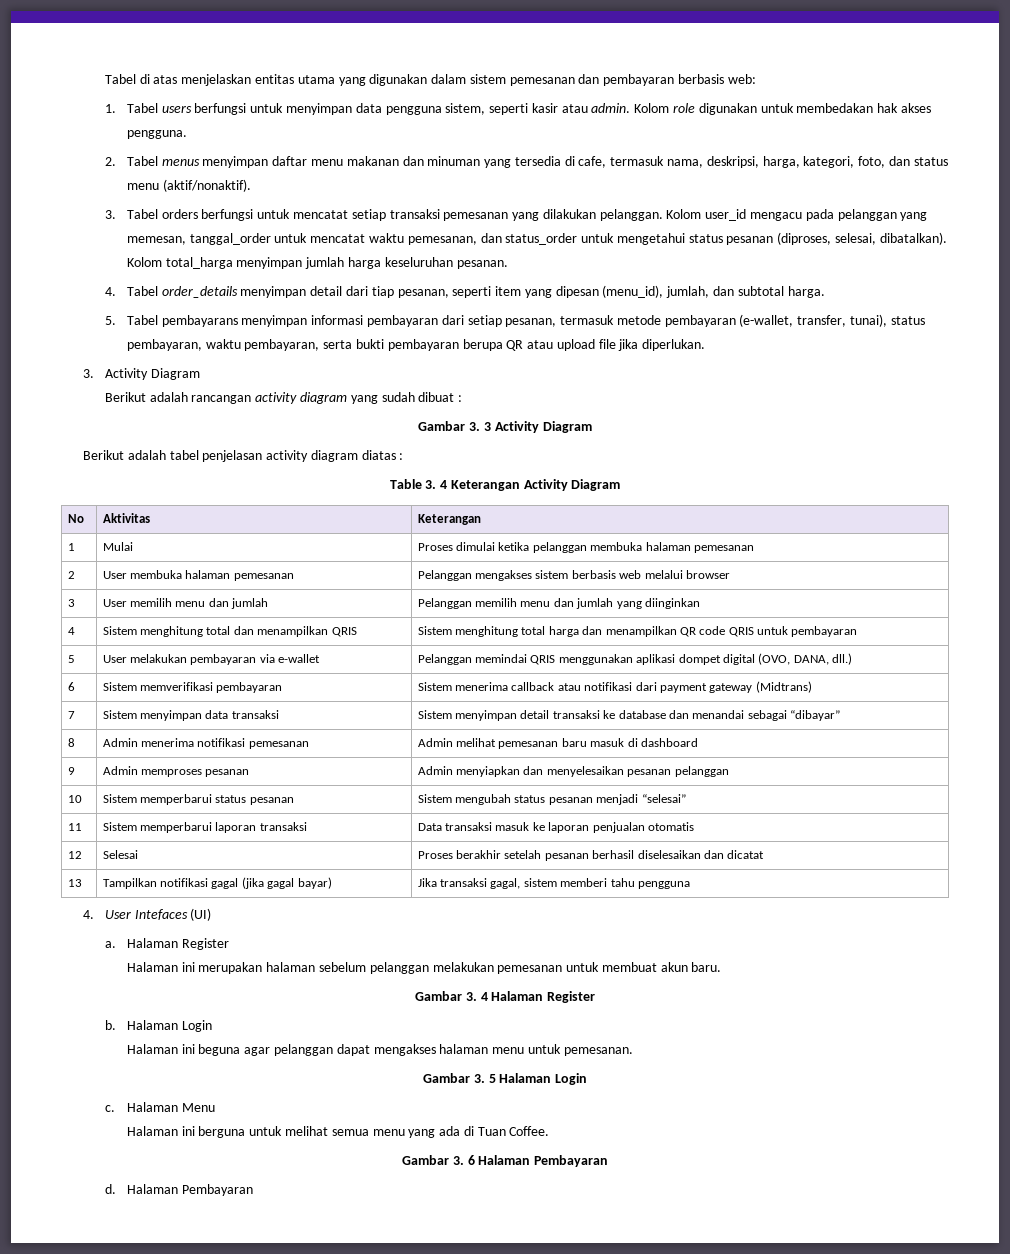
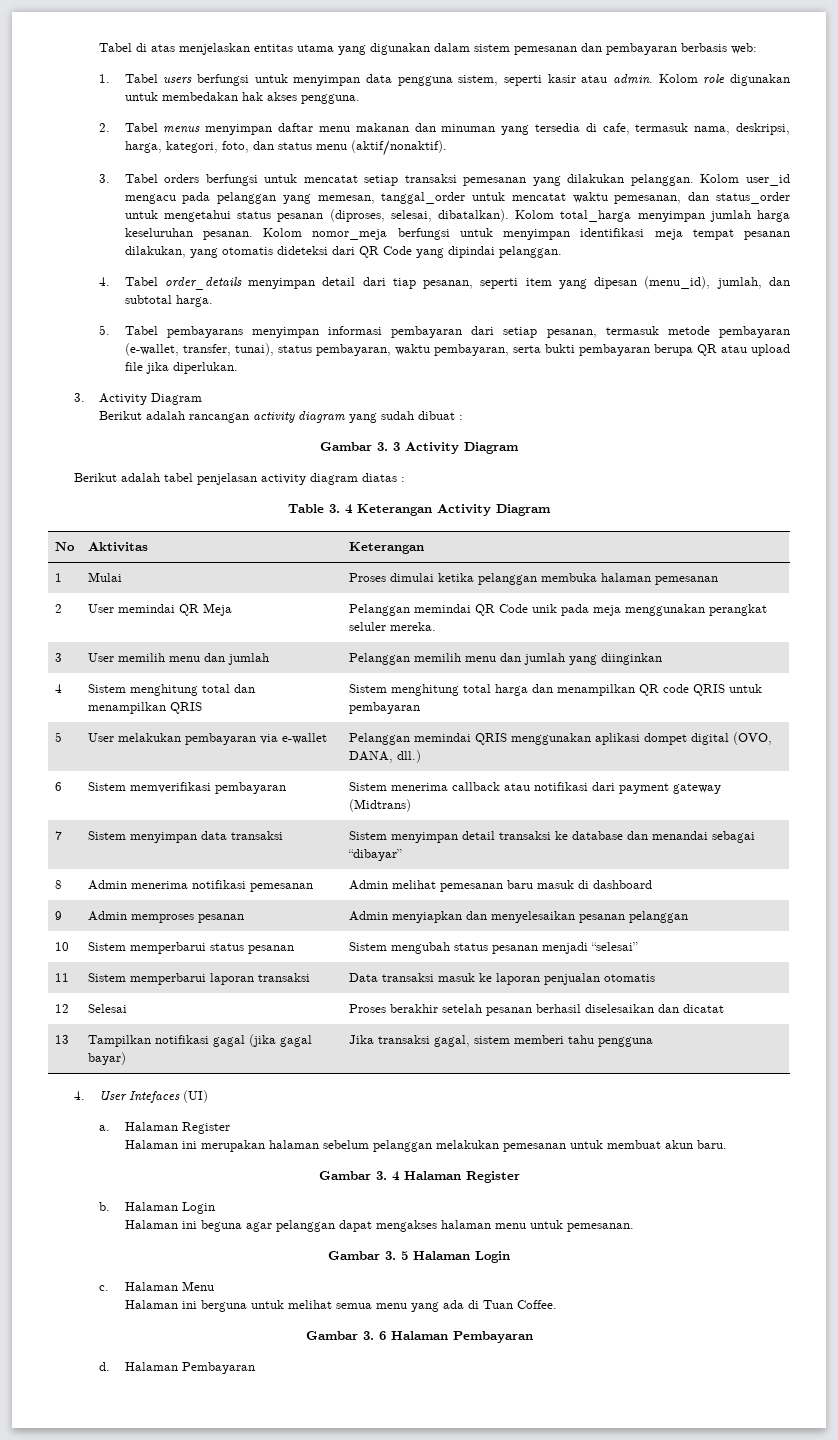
+ Kolom nomor_meja berfungsi untuk menyimpan identifikasi meja tempat pesanan dilakukan, yang otomatis dideteksi dari QR Code yang dipindai pelanggan.
- 2 | User membuka halaman pemesanan | Pelanggan mengakses sistem berbasis web melalui browser
+ 2 | User memindai QR Meja | Pelanggan memindai QR Code unik pada meja menggunakan perangkat seluler mereka.

